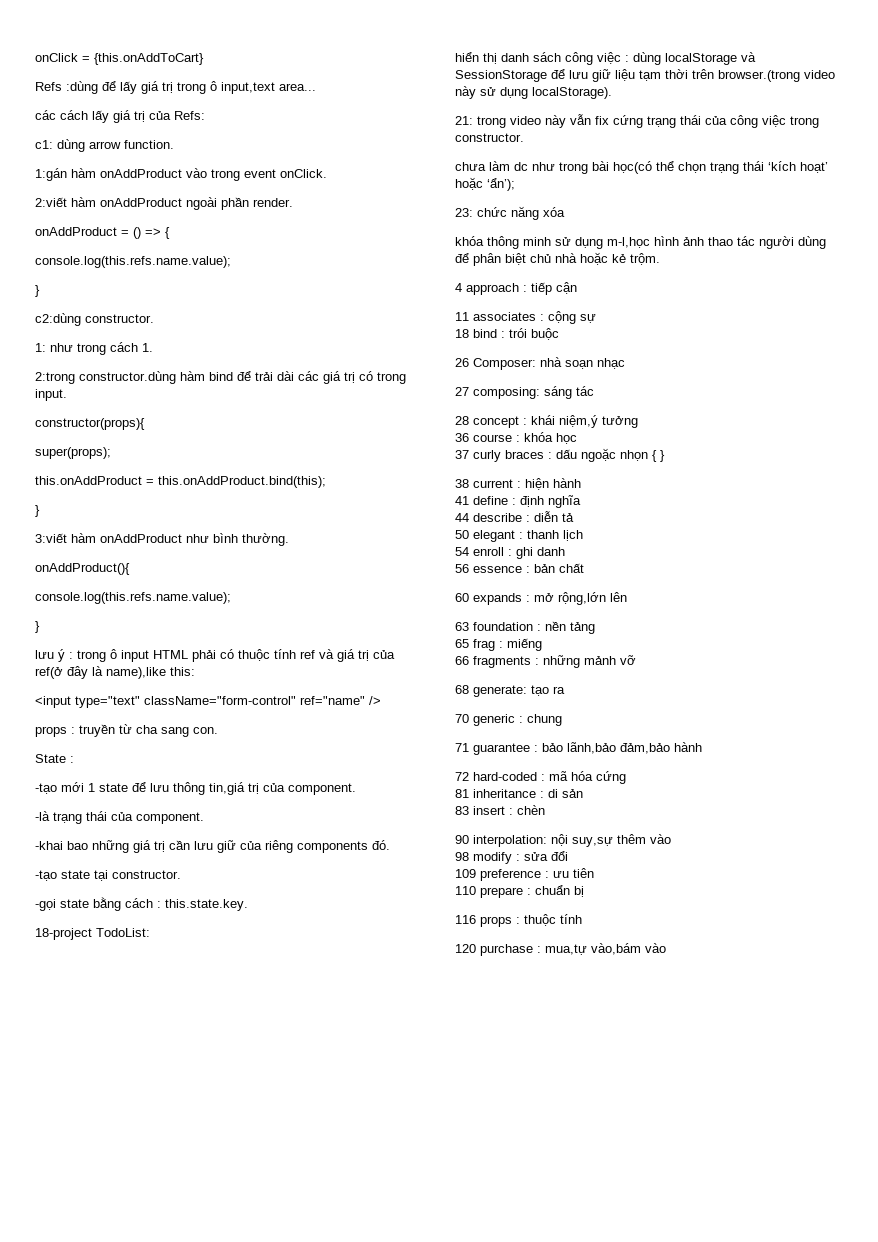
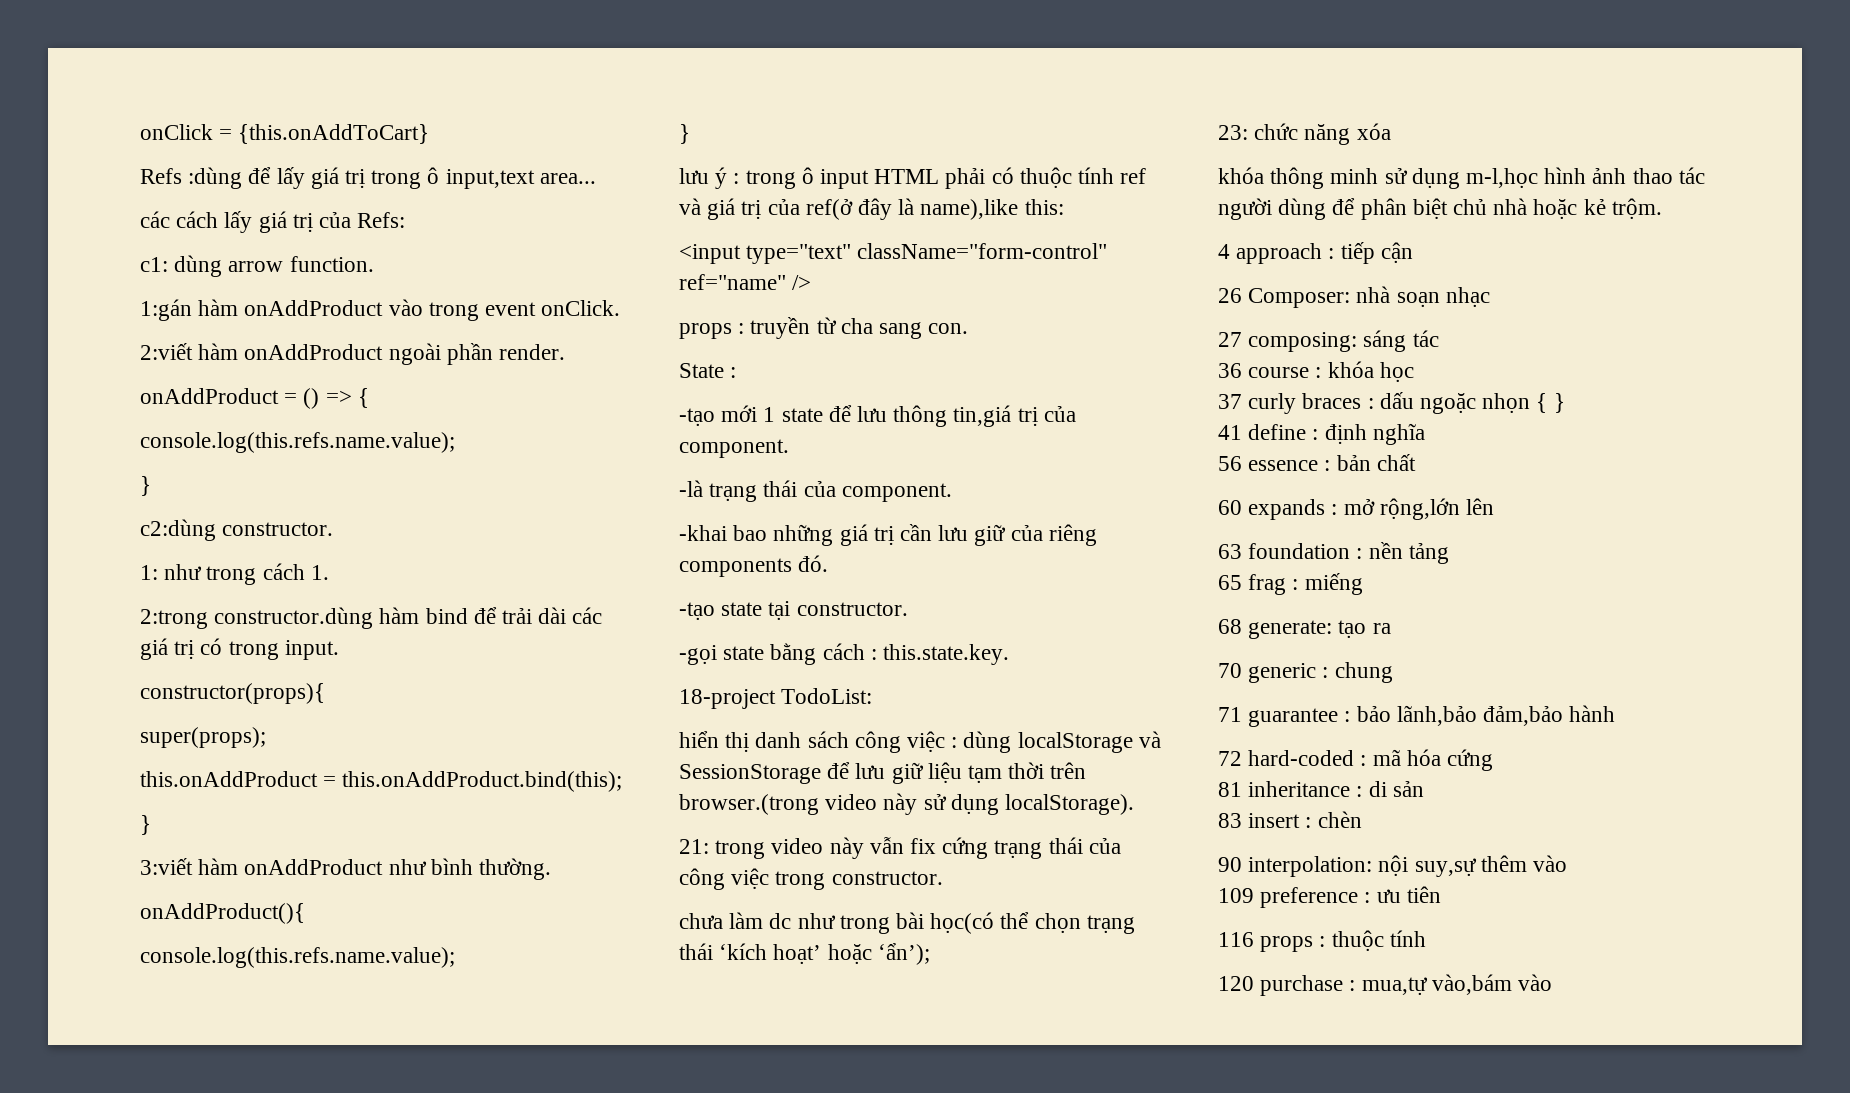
- 11 associates : cộng sự
- 18 bind : trói buộc
- 28 concept : khái niệm,ý tưởng
- 38 current : hiện hành
- 44 describe : diễn tả
- 50 elegant : thanh lịch
- 54 enroll : ghi danh
- 66 fragments : những mảnh vỡ
- 98 modify : sửa đổi
- 110 prepare : chuẩn bị

